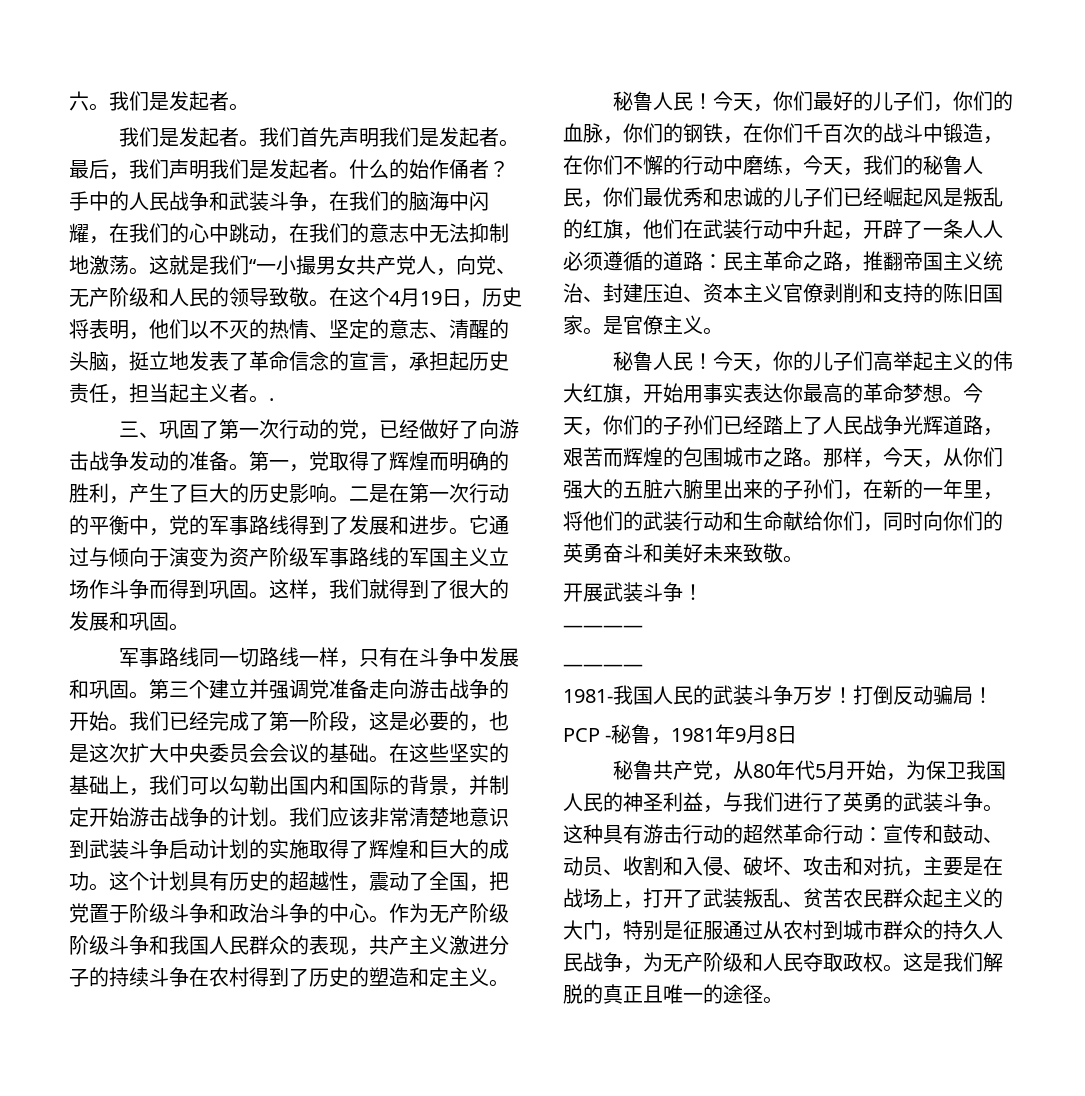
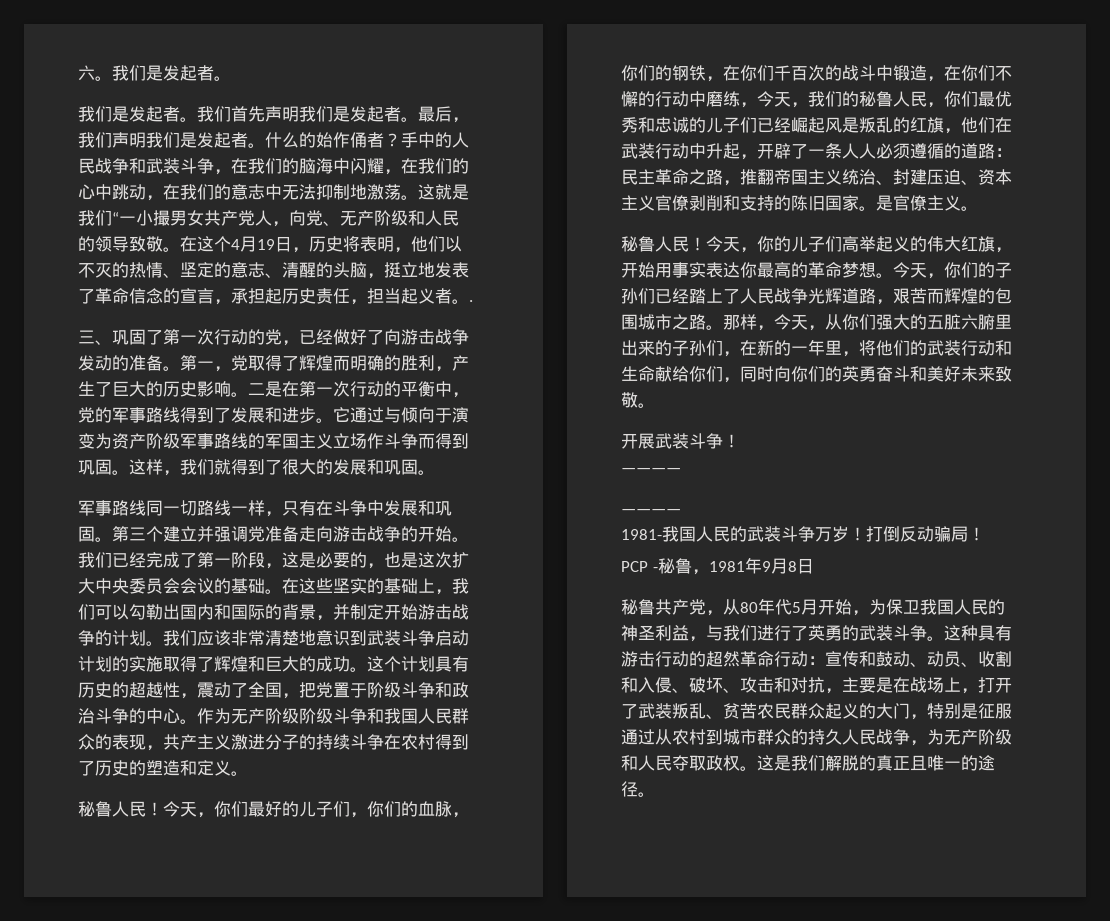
- 在这个4月19日，历史将表明，他们以不灭的热情、坚定的意志、清醒的头脑，挺立地发表了革命信念的宣言，承担起历史责任，担当起主义者。.
+ 在这个4月19日，历史将表明，他们以不灭的热情、坚定的意志、清醒的头脑，挺立地发表了革命信念的宣言，承担起历史责任，担当起义者。.
- 作为无产阶级阶级斗争和我国人民群众的表现，共产主义激进分子的持续斗争在农村得到了历史的塑造和定主义。
+ 作为无产阶级阶级斗争和我国人民群众的表现，共产主义激进分子的持续斗争在农村得到了历史的塑造和定义。
- 今天，你的儿子们高举起主义的伟大红旗，开始用事实表达你最高的革命梦想。
+ 今天，你的儿子们高举起义的伟大红旗，开始用事实表达你最高的革命梦想。
- 这种具有游击行动的超然革命行动：宣传和鼓动、动员、收割和入侵、破坏、攻击和对抗，主要是在战场上，打开了武装叛乱、贫苦农民群众起主义的大门，特别是征服通过从农村到城市群众的持久人民战争，为无产阶级和人民夺取政权。
+ 这种具有游击行动的超然革命行动：宣传和鼓动、动员、收割和入侵、破坏、攻击和对抗，主要是在战场上，打开了武装叛乱、贫苦农民群众起义的大门，特别是征服通过从农村到城市群众的持久人民战争，为无产阶级和人民夺取政权。

